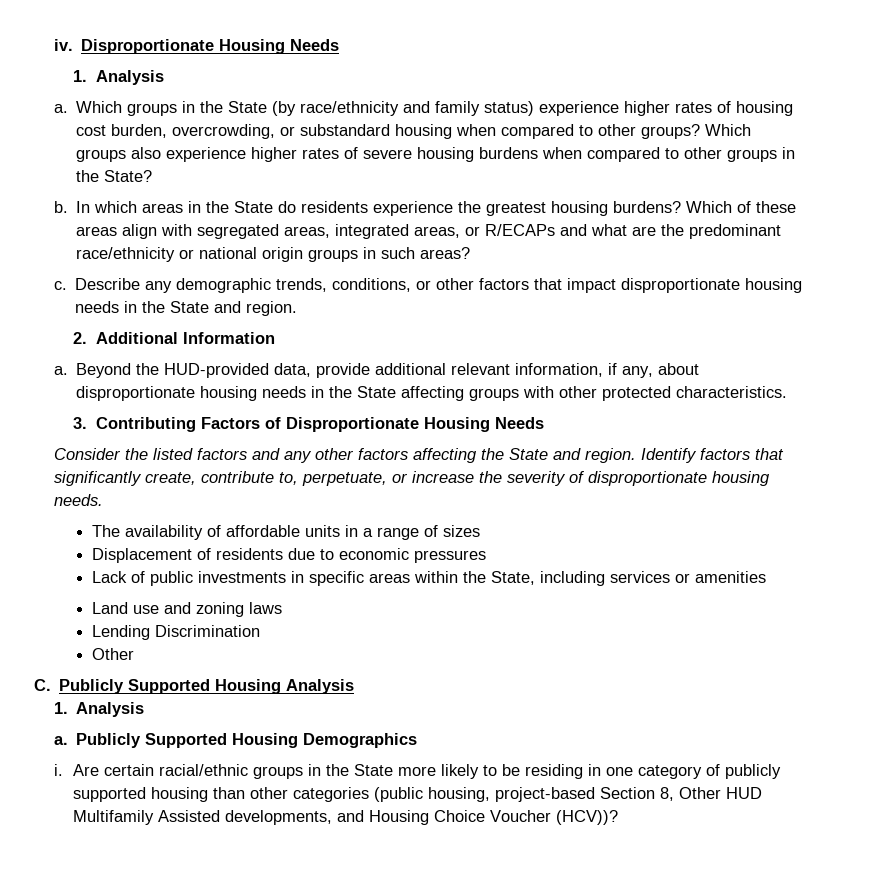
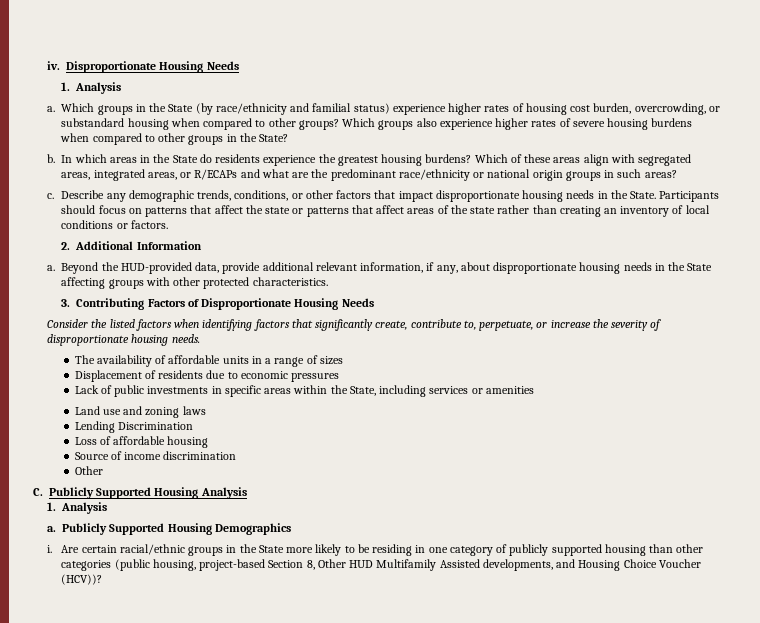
- Which groups in the State (by race/ethnicity and family status) experience higher rates of housing cost burden, overcrowding, or substandard housing when compared to other groups?
+ Which groups in the State (by race/ethnicity and familial status) experience higher rates of housing cost burden, overcrowding, or substandard housing when compared to other groups?
- Describe any demographic trends, conditions, or other factors that impact disproportionate housing needs in the State and region.
+ Describe any demographic trends, conditions, or other factors that impact disproportionate housing needs in the State. Participants should focus on patterns that affect the state or patterns that affect areas of the state rather than creating an inventory of local conditions or factors.
- Consider the listed factors and any other factors affecting the State and region. Identify factors that significantly create, contribute to, perpetuate, or increase the severity of disproportionate housing needs.
+ Consider the listed factors when identifying factors that significantly create, contribute to, perpetuate, or increase the severity of disproportionate housing needs.
+ Loss of affordable housing
+ Source of income discrimination

